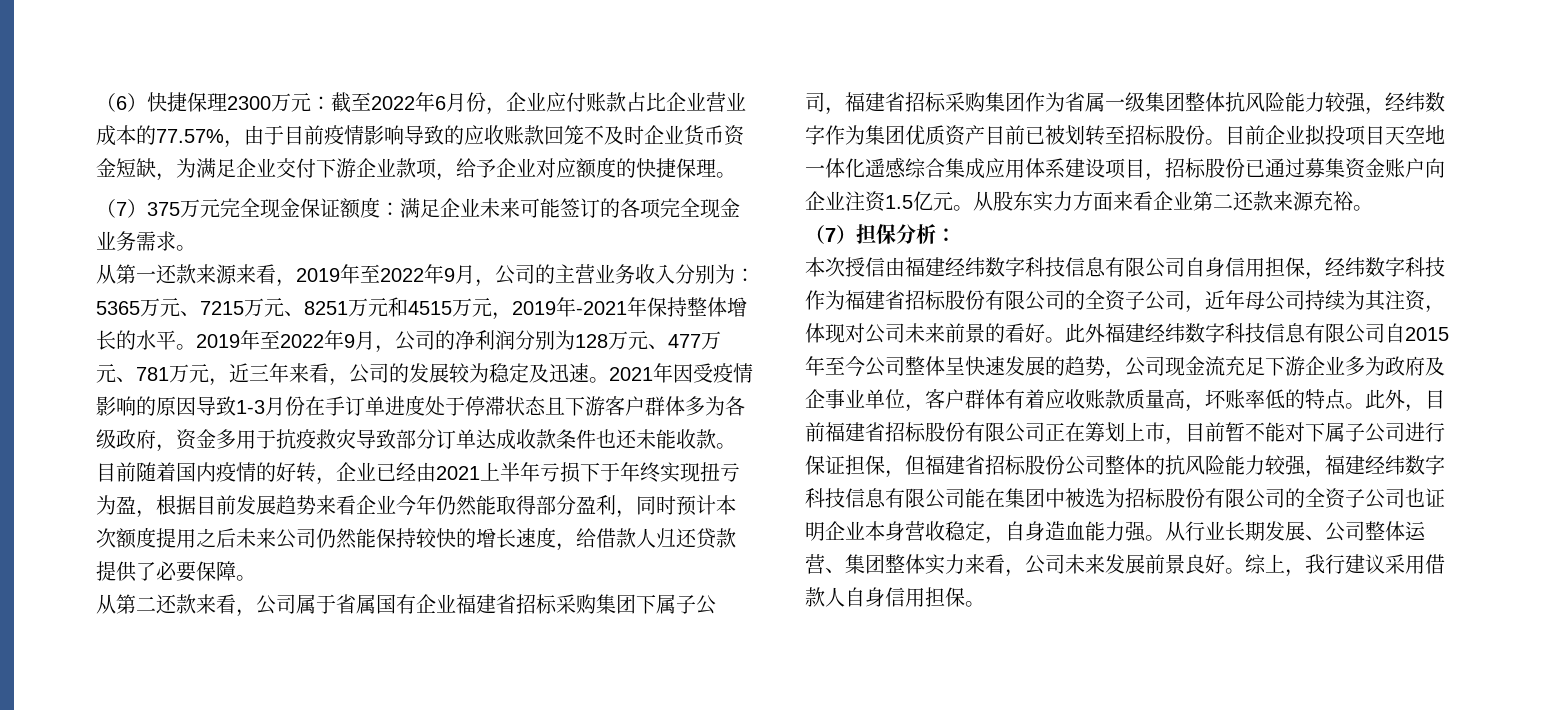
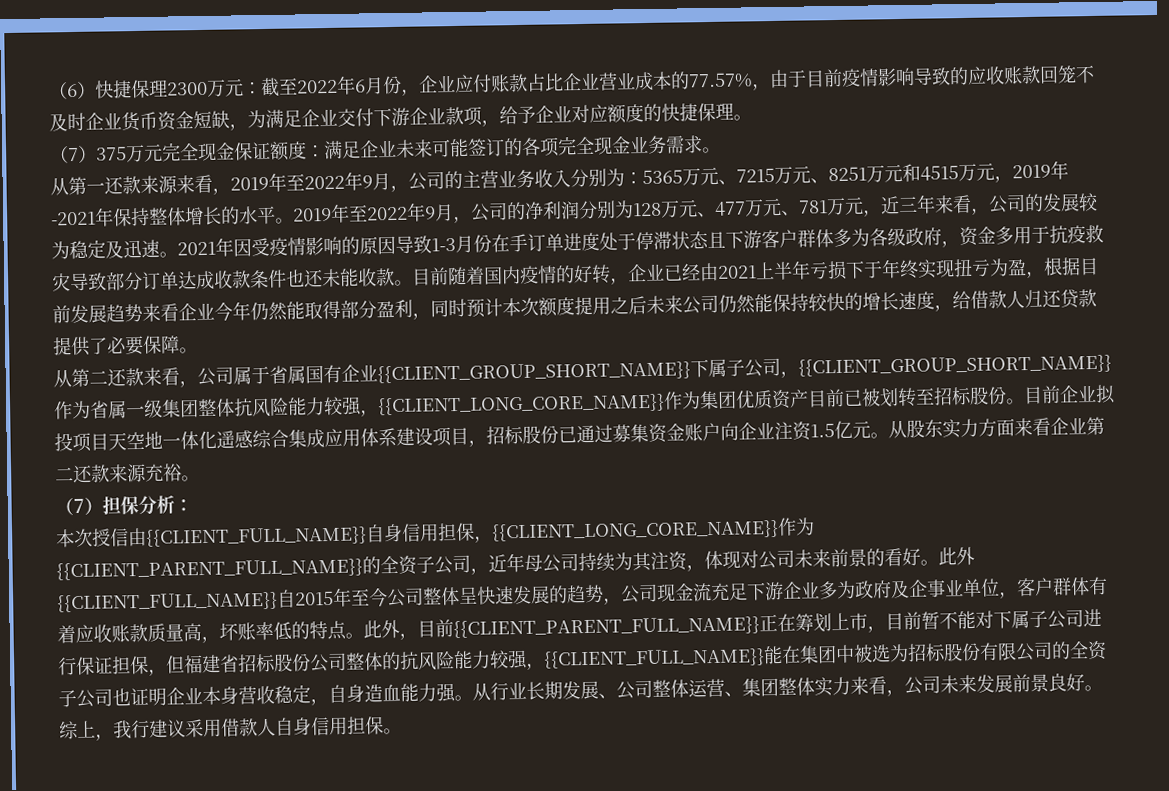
- 从第二还款来看，公司属于省属国有企业福建省招标采购集团下属子公司，福建省招标采购集团作为省属一级集团整体抗风险能力较强，经纬数字作为集团优质资产目前已被划转至招标股份。
+ 从第二还款来看，公司属于省属国有企业{{CLIENT_GROUP_SHORT_NAME}}下属子公司，{{CLIENT_GROUP_SHORT_NAME}}作为省属一级集团整体抗风险能力较强，{{CLIENT_LONG_CORE_NAME}}作为集团优质资产目前已被划转至招标股份。
- 本次授信由福建经纬数字科技信息有限公司自身信用担保，经纬数字科技作为福建省招标股份有限公司的全资子公司，近年母公司持续为其注资，体现对公司未来前景的看好。
+ 本次授信由{{CLIENT_FULL_NAME}}自身信用担保，{{CLIENT_LONG_CORE_NAME}}作为{{CLIENT_PARENT_FULL_NAME}}的全资子公司，近年母公司持续为其注资，体现对公司未来前景的看好。
- 此外福建经纬数字科技信息有限公司自2015年至今公司整体呈快速发展的趋势，公司现金流充足下游企业多为政府及企事业单位，客户群体有着应收账款质量高，坏账率低的特点。
+ 此外{{CLIENT_FULL_NAME}}自2015年至今公司整体呈快速发展的趋势，公司现金流充足下游企业多为政府及企事业单位，客户群体有着应收账款质量高，坏账率低的特点。
- 此外，目前福建省招标股份有限公司正在筹划上市，目前暂不能对下属子公司进行保证担保，但福建省招标股份公司整体的抗风险能力较强，福建经纬数字科技信息有限公司能在集团中被选为招标股份有限公司的全资子公司也证明企业本身营收稳定，自身造血能力强。
+ 此外，目前{{CLIENT_PARENT_FULL_NAME}}正在筹划上市，目前暂不能对下属子公司进行保证担保，但福建省招标股份公司整体的抗风险能力较强，{{CLIENT_FULL_NAME}}能在集团中被选为招标股份有限公司的全资子公司也证明企业本身营收稳定，自身造血能力强。

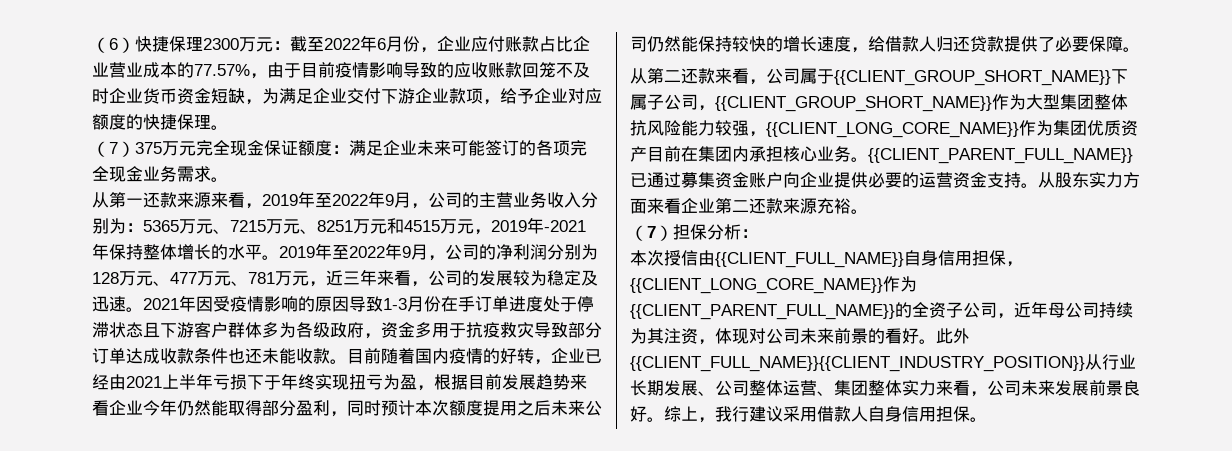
- 从第二还款来看，公司属于省属国有企业{{CLIENT_GROUP_SHORT_NAME}}下属子公司，{{CLIENT_GROUP_SHORT_NAME}}作为省属一级集团整体抗风险能力较强，{{CLIENT_LONG_CORE_NAME}}作为集团优质资产目前已被划转至招标股份。目前企业拟投项目天空地一体化遥感综合集成应用体系建设项目，招标股份已通过募集资金账户向企业注资1.5亿元。
+ 从第二还款来看，公司属于{{CLIENT_GROUP_SHORT_NAME}}下属子公司，{{CLIENT_GROUP_SHORT_NAME}}作为大型集团整体抗风险能力较强，{{CLIENT_LONG_CORE_NAME}}作为集团优质资产目前在集团内承担核心业务。{{CLIENT_PARENT_FULL_NAME}}已通过募集资金账户向企业提供必要的运营资金支持。
- 此外{{CLIENT_FULL_NAME}}自2015年至今公司整体呈快速发展的趋势，公司现金流充足下游企业多为政府及企事业单位，客户群体有着应收账款质量高，坏账率低的特点。此外，目前{{CLIENT_PARENT_FULL_NAME}}正在筹划上市，目前暂不能对下属子公司进行保证担保，但福建省招标股份公司整体的抗风险能力较强，{{CLIENT_FULL_NAME}}能在集团中被选为招标股份有限公司的全资子公司也证明企业本身营收稳定，自身造血能力强。从行业长期发展、公司整体运营、集团整体实力来看，公司未来发展前景良好。
+ 此外{{CLIENT_FULL_NAME}}{{CLIENT_INDUSTRY_POSITION}}从行业长期发展、公司整体运营、集团整体实力来看，公司未来发展前景良好。

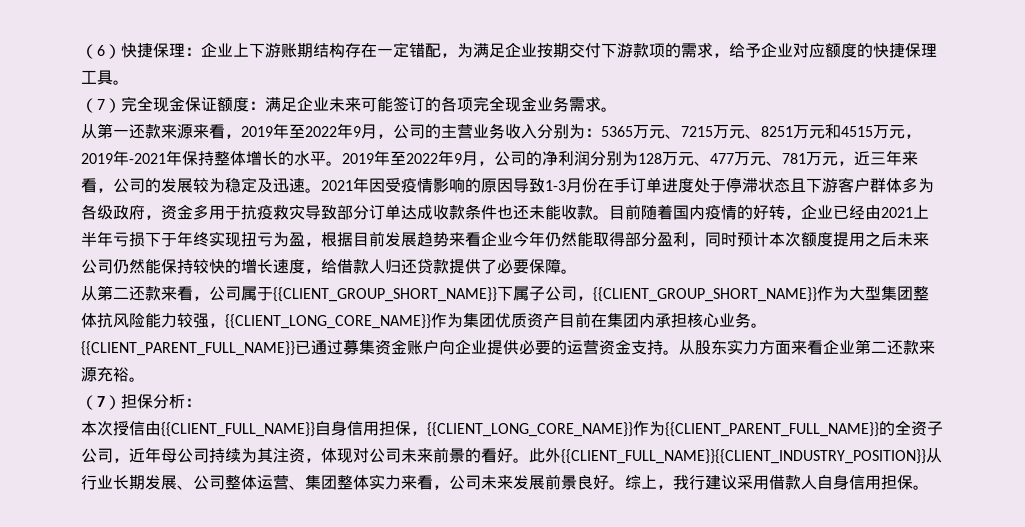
- （6）快捷保理2300万元：截至2022年6月份，企业应付账款占比企业营业成本的77.57%，由于目前疫情影响导致的应收账款回笼不及时企业货币资金短缺，为满足企业交付下游企业款项，给予企业对应额度的快捷保理。
- （7）375万元完全现金保证额度：满足企业未来可能签订的各项完全现金业务需求。
+ （6）快捷保理：企业上下游账期结构存在一定错配，为满足企业按期交付下游款项的需求，给予企业对应额度的快捷保理工具。
+ （7）完全现金保证额度：满足企业未来可能签订的各项完全现金业务需求。

